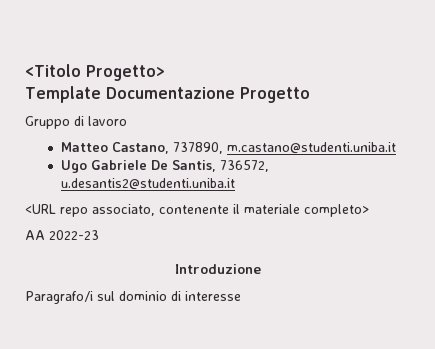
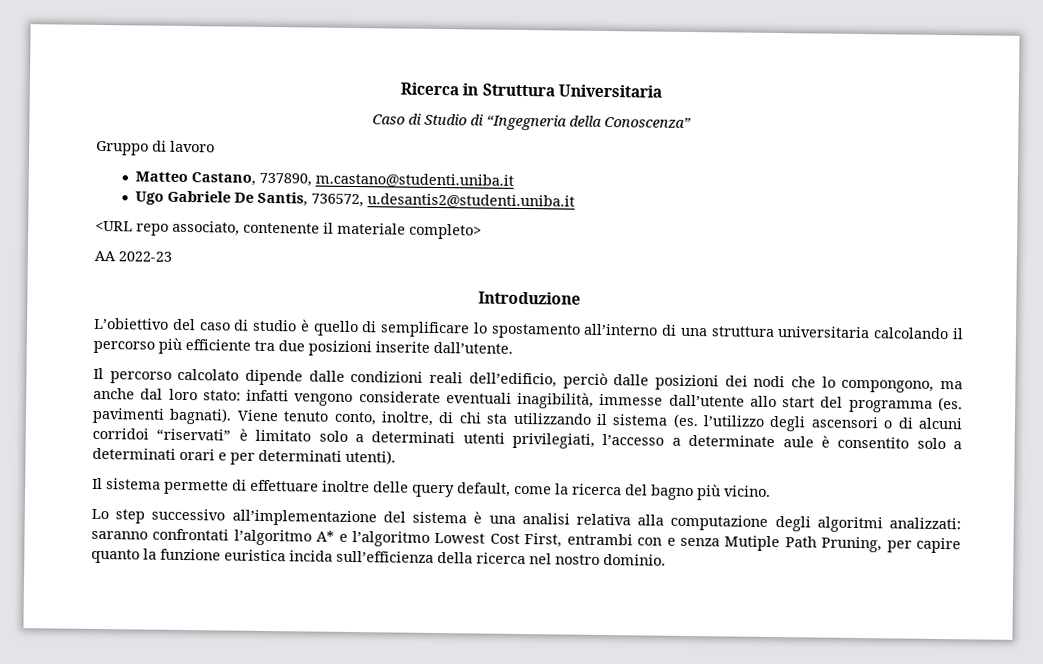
- <Titolo Progetto>
- Template Documentazione Progetto
+ Ricerca in Struttura Universitaria
+ Caso di Studio di “Ingegneria della Conoscenza”
- Paragrafo/i sul dominio di interesse
+ L’obiettivo del caso di studio è quello di semplificare lo spostamento all’interno di una struttura universitaria calcolando il percorso più efficiente tra due posizioni inserite dall’utente.
+ Il percorso calcolato dipende dalle condizioni reali dell’edificio, perciò dalle posizioni dei nodi che lo compongono, ma anche dal loro stato: infatti vengono considerate eventuali inagibilità, immesse dall’utente allo start del programma (es. pavimenti bagnati). Viene tenuto conto, inoltre, di chi sta utilizzando il sistema (es. l’utilizzo degli ascensori o di alcuni corridoi “riservati” è limitato solo a determinati utenti privilegiati, l’accesso a determinate aule è consentito solo a determinati orari e per determinati utenti).
+ Il sistema permette di effettuare inoltre delle query default, come la ricerca del bagno più vicino.
+ Lo step successivo all’implementazione del sistema è una analisi relativa alla computazione degli algoritmi analizzati: saranno confrontati l’algoritmo A* e l’algoritmo Lowest Cost First, entrambi con e senza Mutiple Path Pruning, per capire quanto la funzione euristica incida sull’efficienza della ricerca nel nostro dominio.

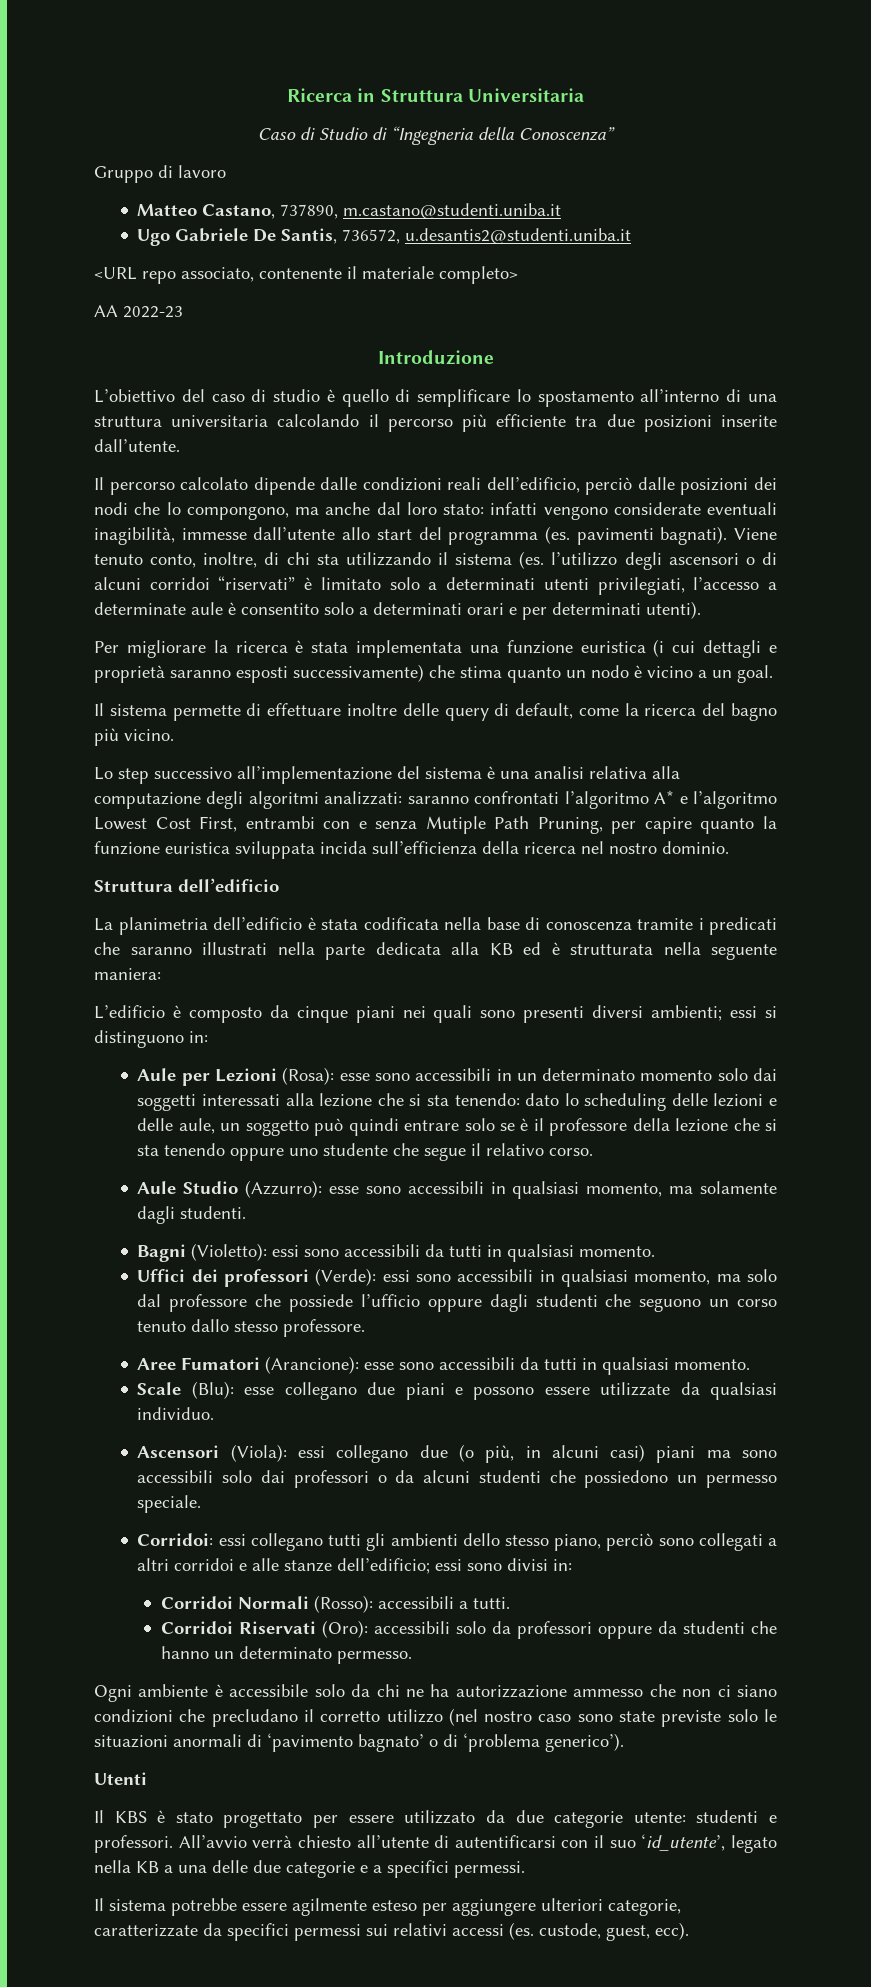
+ Per migliorare la ricerca è stata implementata una funzione euristica (i cui dettagli e proprietà saranno esposti successivamente) che stima quanto un nodo è vicino a un goal.
- Il sistema permette di effettuare inoltre delle query default, come la ricerca del bagno più vicino.
+ Il sistema permette di effettuare inoltre delle query di default, come la ricerca del bagno più vicino.
- Lo step successivo all’implementazione del sistema è una analisi relativa alla computazione degli algoritmi analizzati: saranno confrontati l’algoritmo A* e l’algoritmo Lowest Cost First, entrambi con e senza Mutiple Path Pruning, per capire quanto la funzione euristica incida sull’efficienza della ricerca nel nostro dominio.
+ Lo step successivo all’implementazione del sistema è una analisi relativa alla computazione degli algoritmi analizzati: saranno confrontati l’algoritmo A* e l’algoritmo Lowest Cost First, entrambi con e senza Mutiple Path Pruning, per capire quanto la funzione euristica sviluppata incida sull’efficienza della ricerca nel nostro dominio.
+ Struttura dell’edificio
+ La planimetria dell’edificio è stata codificata nella base di conoscenza tramite i predicati che saranno illustrati nella parte dedicata alla KB ed è strutturata nella seguente maniera:
+ L’edificio è composto da cinque piani nei quali sono presenti diversi ambienti; essi si distinguono in:
+ Aule per Lezioni (Rosa): esse sono accessibili in un determinato momento solo dai soggetti interessati alla lezione che si sta tenendo: dato lo scheduling delle lezioni e delle aule, un soggetto può quindi entrare solo se è il professore della lezione che si sta tenendo oppure uno studente che segue il relativo corso.
+ Aule Studio (Azzurro): esse sono accessibili in qualsiasi momento, ma solamente dagli studenti.
+ Bagni (Violetto): essi sono accessibili da tutti in qualsiasi momento.
+ Uffici dei professori (Verde): essi sono accessibili in qualsiasi momento, ma solo dal professore che possiede l’ufficio oppure dagli studenti che seguono un corso tenuto dallo stesso professore.
+ Aree Fumatori (Arancione): esse sono accessibili da tutti in qualsiasi momento.
+ Scale (Blu): esse collegano due piani e possono essere utilizzate da qualsiasi individuo.
+ Ascensori (Viola): essi collegano due (o più, in alcuni casi) piani ma sono accessibili solo dai professori o da alcuni studenti che possiedono un permesso speciale.
+ Corridoi: essi collegano tutti gli ambienti dello stesso piano, perciò sono collegati a altri corridoi e alle stanze dell’edificio; essi sono divisi in:
+ Corridoi Normali (Rosso): accessibili a tutti.
+ Corridoi Riservati (Oro): accessibili solo da professori oppure da studenti che hanno un determinato permesso.
+ Ogni ambiente è accessibile solo da chi ne ha autorizzazione ammesso che non ci siano condizioni che precludano il corretto utilizzo (nel nostro caso sono state previste solo le situazioni anormali di ‘pavimento bagnato’ o di ‘problema generico’).
+ Utenti
+ Il KBS è stato progettato per essere utilizzato da due categorie utente: studenti e professori. All’avvio verrà chiesto all’utente di autentificarsi con il suo ‘id_utente’, legato nella KB a una delle due categorie e a specifici permessi.
+ Il sistema potrebbe essere agilmente esteso per aggiungere ulteriori categorie, caratterizzate da specifici permessi sui relativi accessi (es. custode, guest, ecc).

